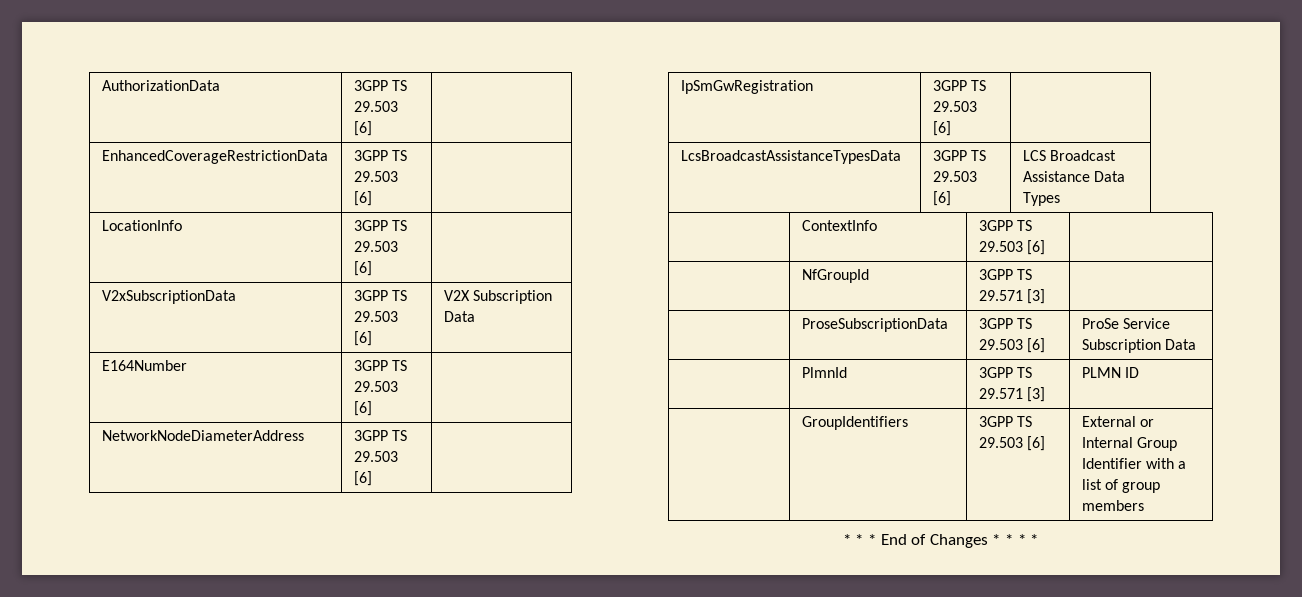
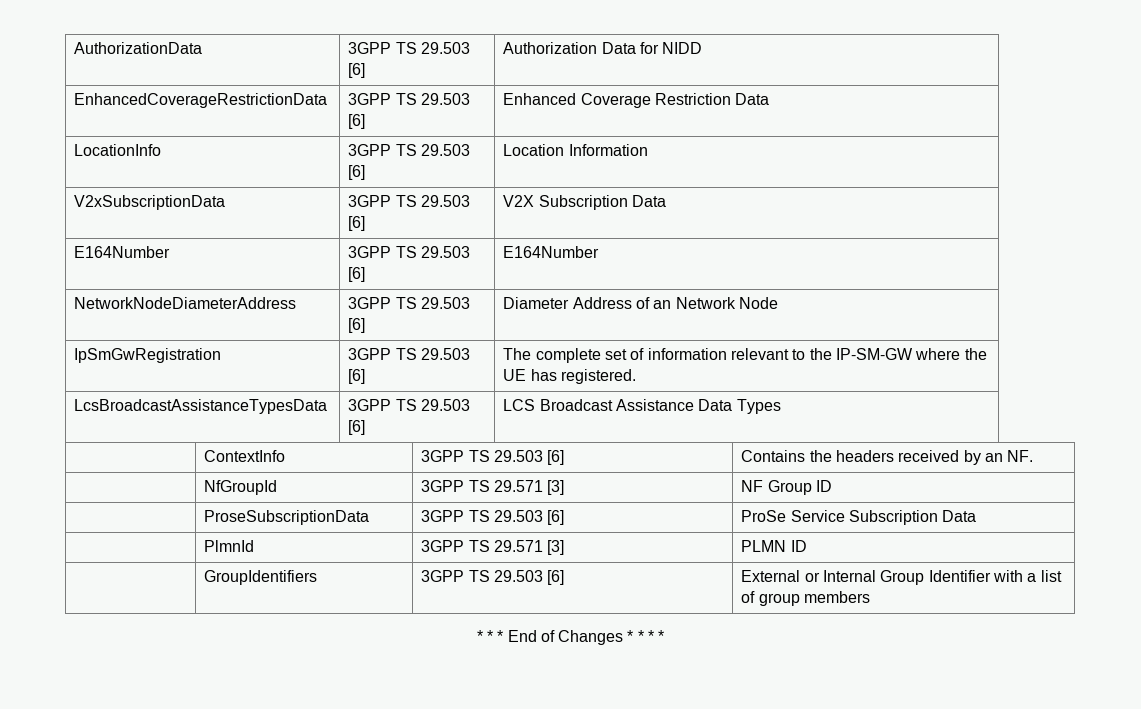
- AuthorizationData | 3GPP TS 29.503 [6] |
+ AuthorizationData | 3GPP TS 29.503 [6] | Authorization Data for NIDD
- EnhancedCoverageRestrictionData | 3GPP TS 29.503 [6] |
+ EnhancedCoverageRestrictionData | 3GPP TS 29.503 [6] | Enhanced Coverage Restriction Data
- LocationInfo | 3GPP TS 29.503 [6] |
+ LocationInfo | 3GPP TS 29.503 [6] | Location Information
- E164Number | 3GPP TS 29.503 [6] |
+ E164Number | 3GPP TS 29.503 [6] | E164Number
- NetworkNodeDiameterAddress | 3GPP TS 29.503 [6] |
+ NetworkNodeDiameterAddress | 3GPP TS 29.503 [6] | Diameter Address of an Network Node
- IpSmGwRegistration | 3GPP TS 29.503 [6] |
+ IpSmGwRegistration | 3GPP TS 29.503 [6] | The complete set of information relevant to the IP-SM-GW where the UE has registered.
- | ContextInfo | 3GPP TS 29.503 [6] |
+ | ContextInfo | 3GPP TS 29.503 [6] | Contains the headers received by an NF.
- | NfGroupId | 3GPP TS 29.571 [3] |
+ | NfGroupId | 3GPP TS 29.571 [3] | NF Group ID

